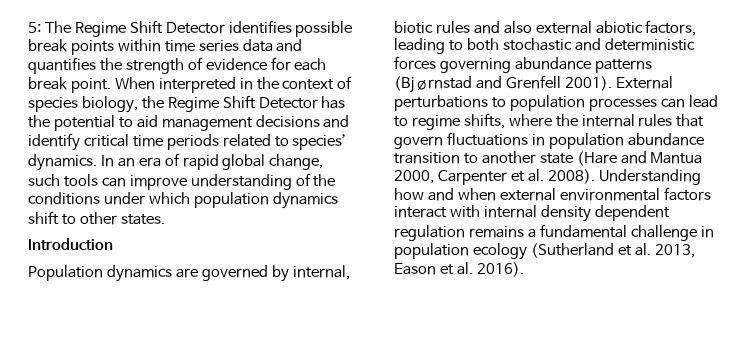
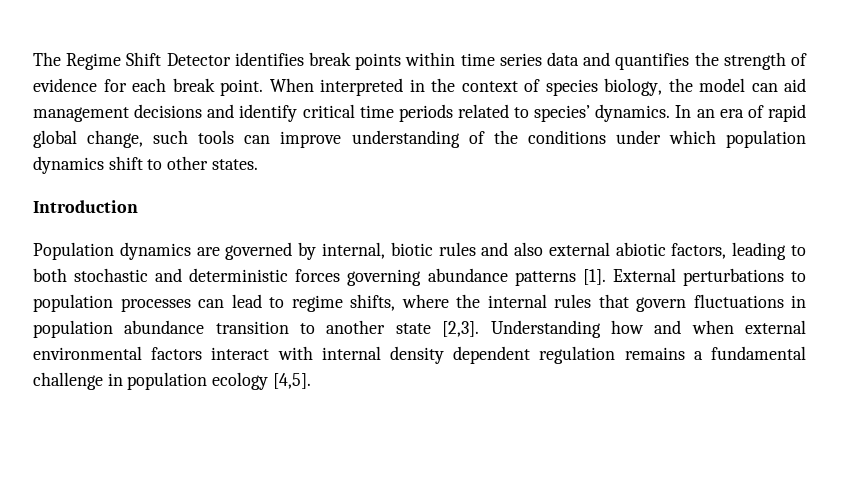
- 5: The Regime Shift Detector identifies possible break points within time series data and quantifies the strength of evidence for each break point.
+ The Regime Shift Detector identifies break points within time series data and quantifies the strength of evidence for each break point.
- When interpreted in the context of species biology, the Regime Shift Detector has the potential to aid management decisions and identify critical time periods related to species’ dynamics.
+ When interpreted in the context of species biology, the model can aid management decisions and identify critical time periods related to species’ dynamics.
- Population dynamics are governed by internal, biotic rules and also external abiotic factors, leading to both stochastic and deterministic forces governing abundance patterns (Bjørnstad and Grenfell 2001).
+ Population dynamics are governed by internal, biotic rules and also external abiotic factors, leading to both stochastic and deterministic forces governing abundance patterns [1].
- External perturbations to population processes can lead to regime shifts, where the internal rules that govern fluctuations in population abundance transition to another state (Hare and Mantua 2000, Carpenter et al. 2008).
+ External perturbations to population processes can lead to regime shifts, where the internal rules that govern fluctuations in population abundance transition to another state [2,3].
- Understanding how and when external environmental factors interact with internal density dependent regulation remains a fundamental challenge in population ecology (Sutherland et al. 2013, Eason et al. 2016).
+ Understanding how and when external environmental factors interact with internal density dependent regulation remains a fundamental challenge in population ecology [4,5].

